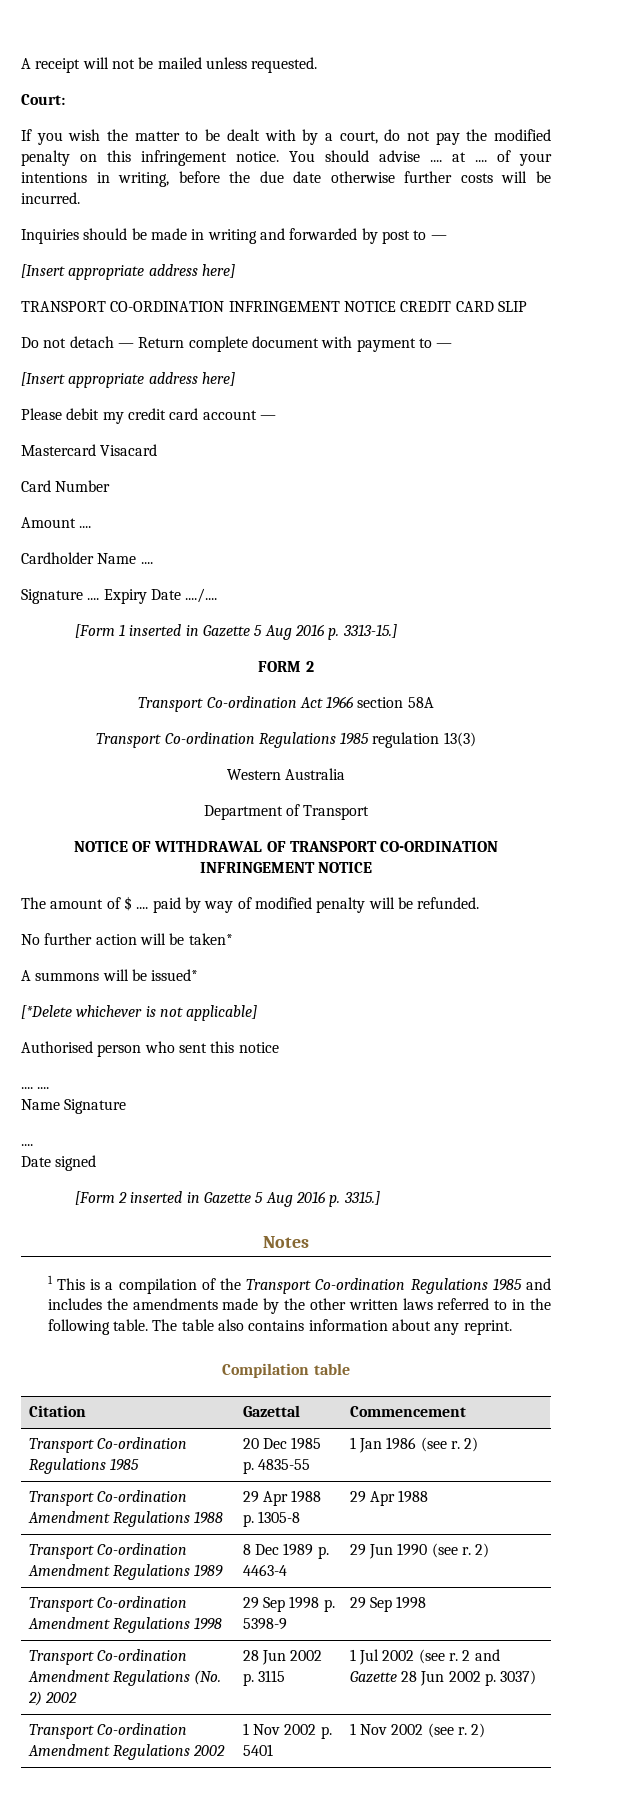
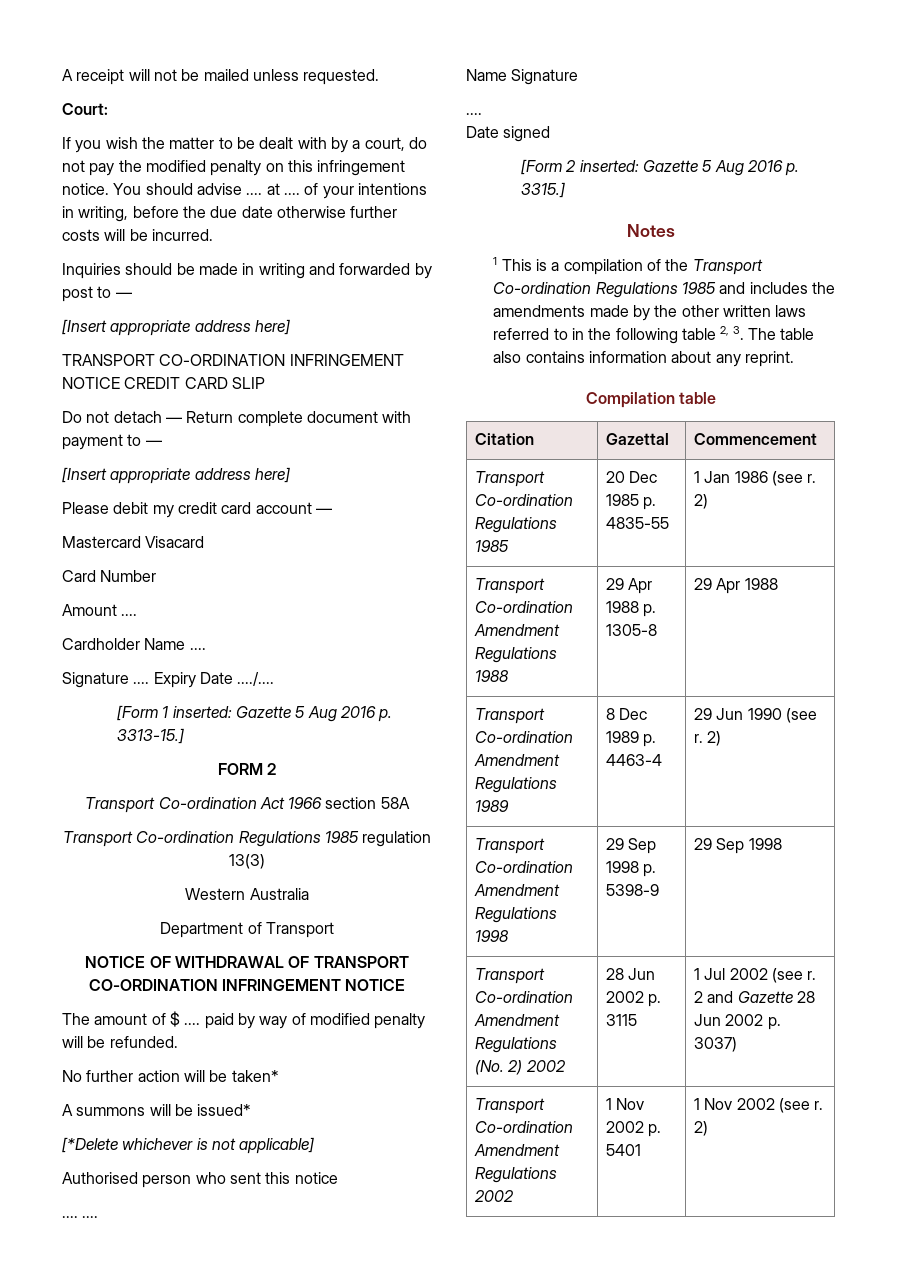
- [Form 1 inserted in Gazette 5 Aug 2016 p. 3313-15.]
+ [Form 1 inserted: Gazette 5 Aug 2016 p. 3313-15.]
- [Form 2 inserted in Gazette 5 Aug 2016 p. 3315.]
+ [Form 2 inserted: Gazette 5 Aug 2016 p. 3315.]
- 1 This is a compilation of the Transport Co-ordination Regulations 1985 and includes the amendments made by the other written laws referred to in the following table. The table also contains information about any reprint.
+ 1 This is a compilation of the Transport Co-ordination Regulations 1985 and includes the amendments made by the other written laws referred to in the following table 2, 3. The table also contains information about any reprint.

